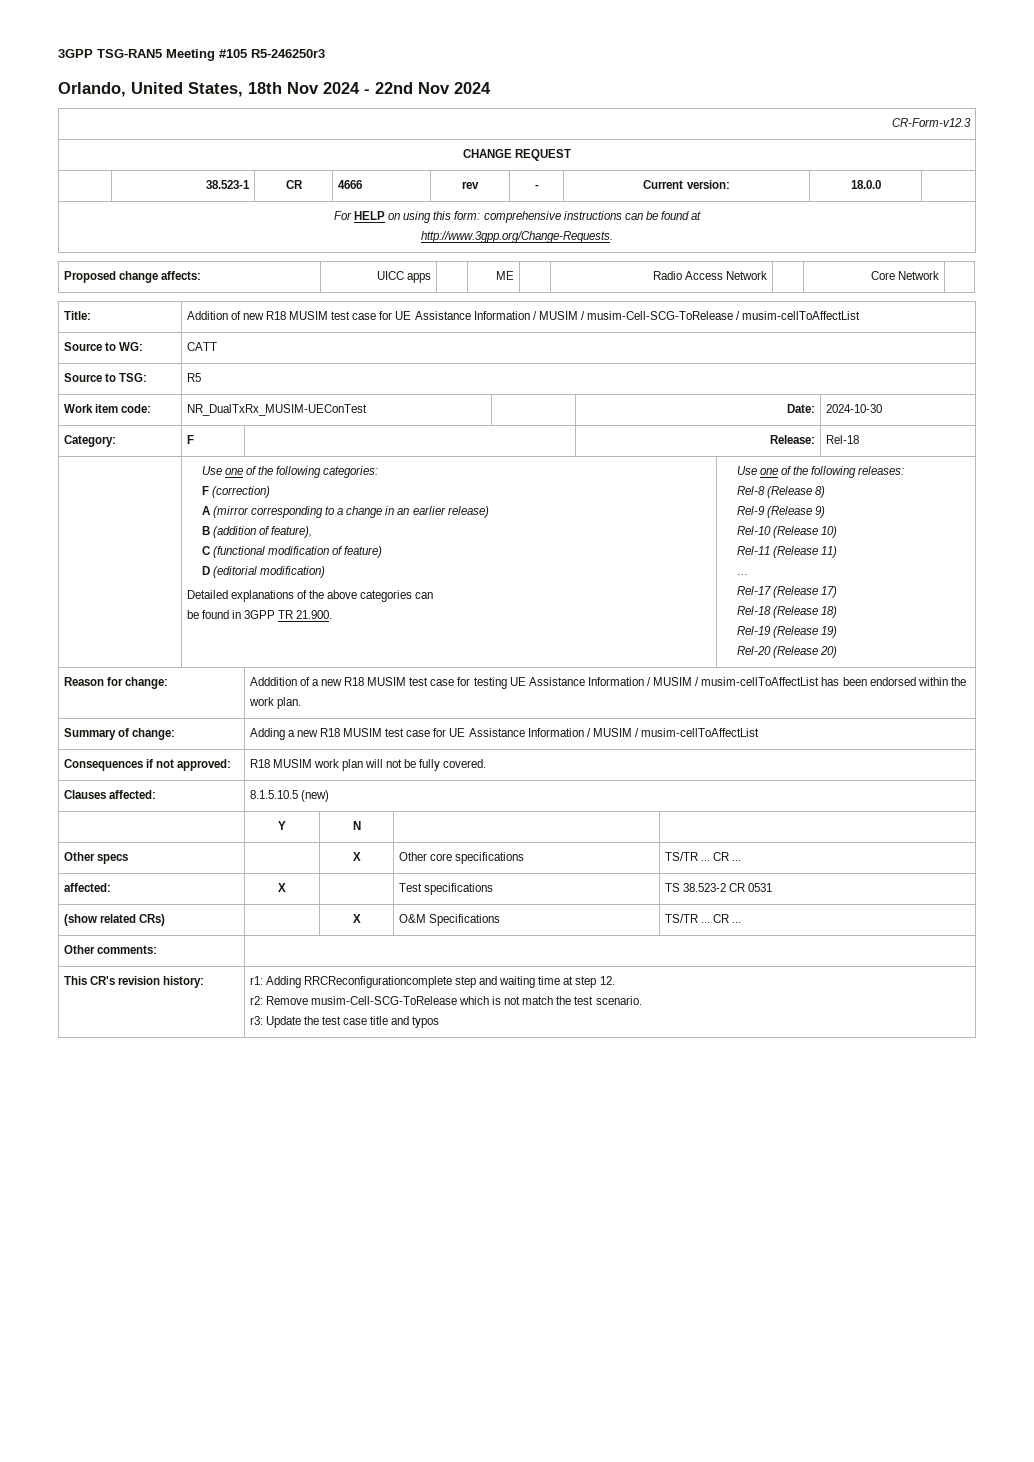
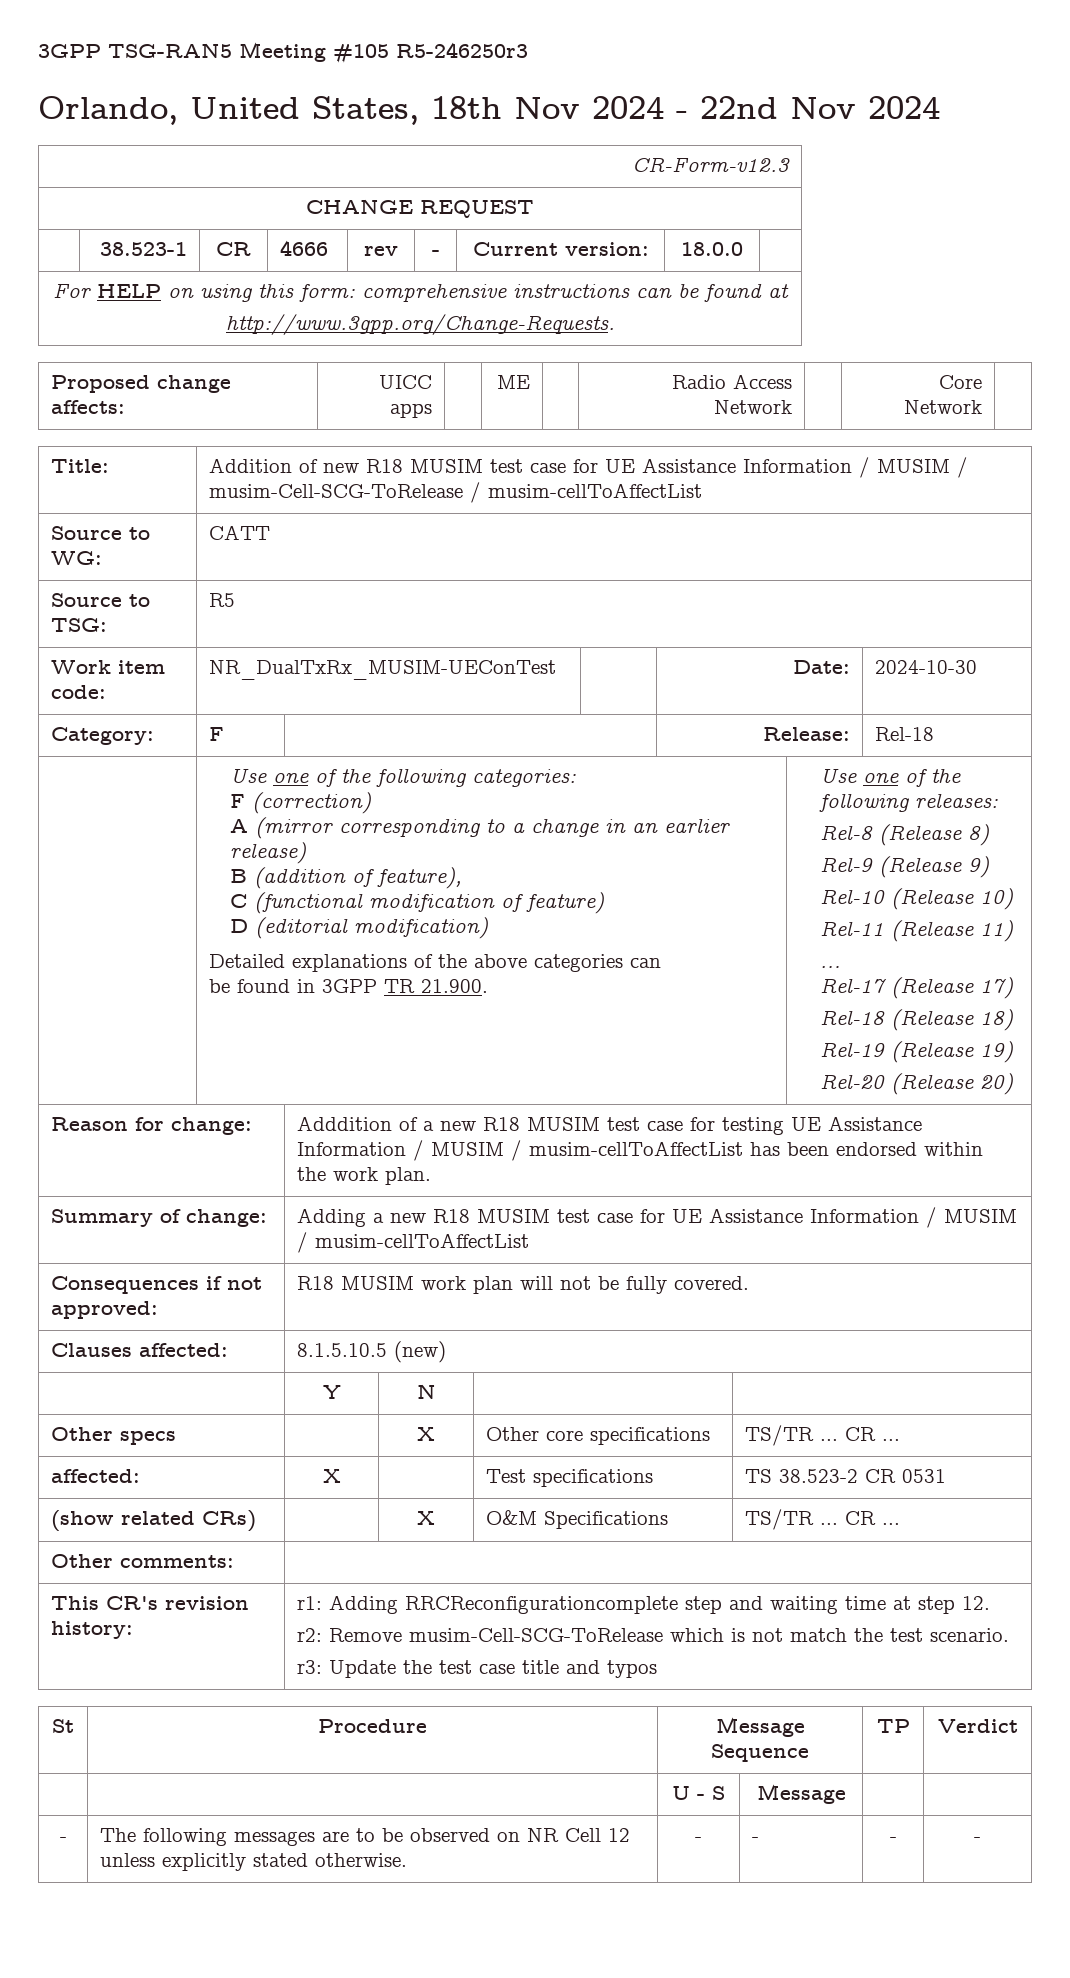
+ St | Procedure | Message Sequence | TP | Verdict
+ | | U - S | Message | |
+ - | The following messages are to be observed on NR Cell 12 unless explicitly stated otherwise. | - | - | - | -

